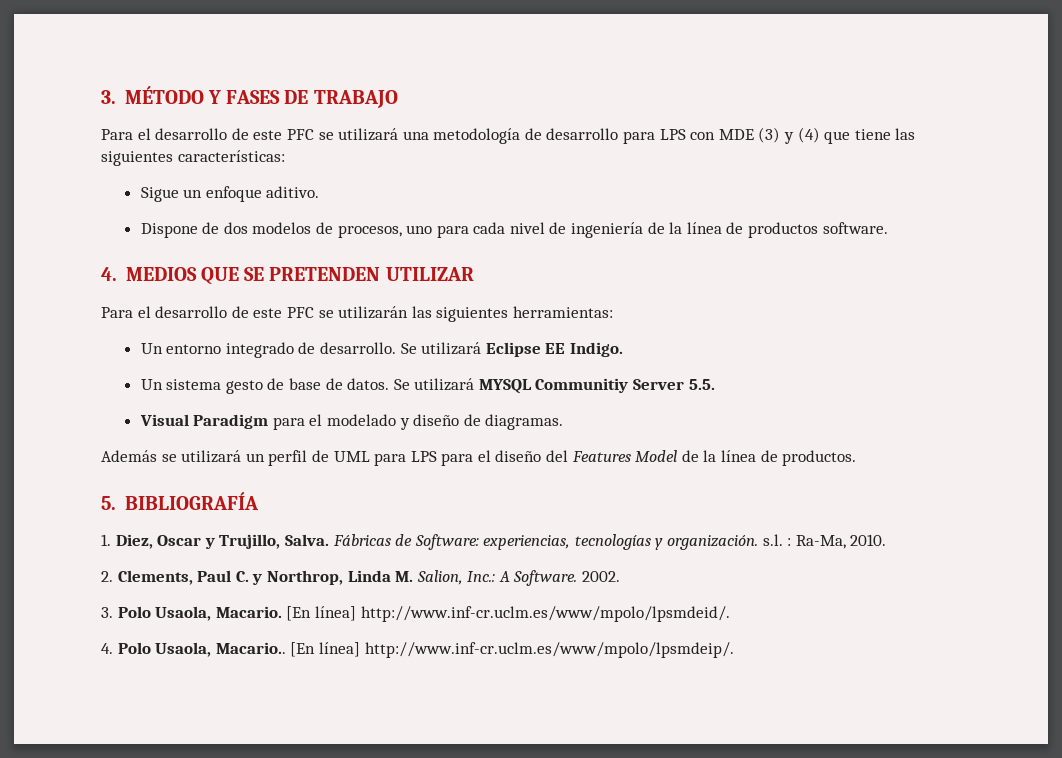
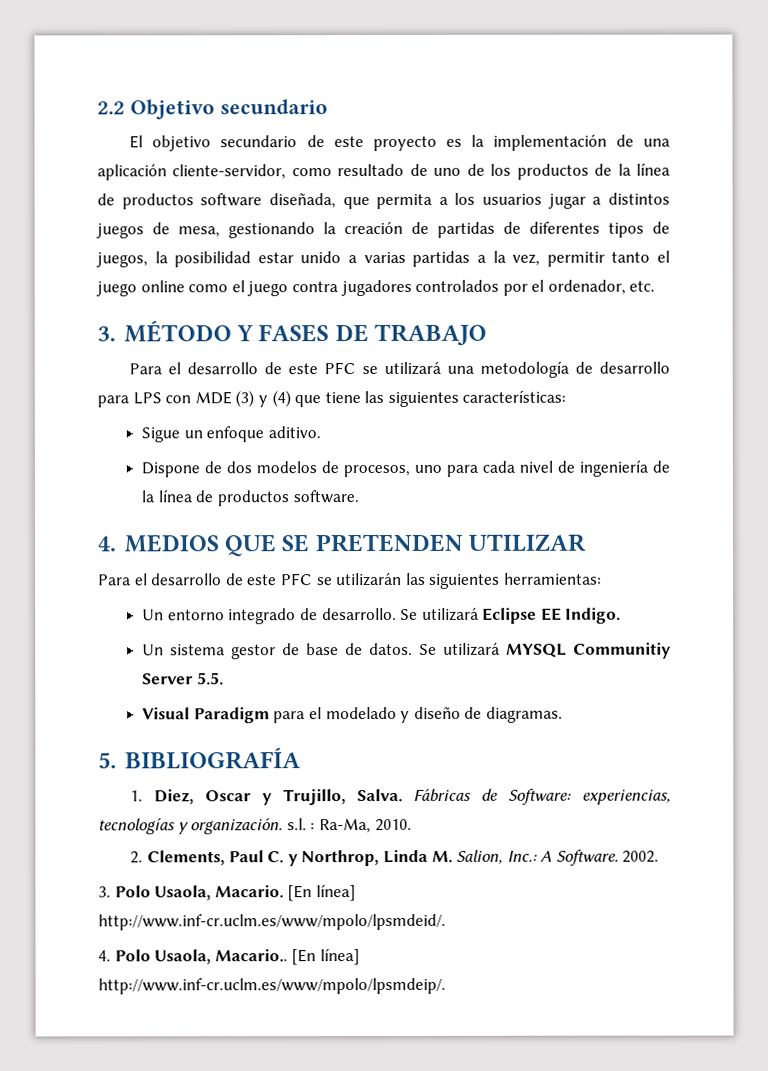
+ 2.2 Objetivo secundario
+ El objetivo secundario de este proyecto es la implementación de una aplicación cliente-servidor, como resultado de uno de los productos de la línea de productos software diseñada, que permita a los usuarios jugar a distintos juegos de mesa, gestionando la creación de partidas de diferentes tipos de juegos, la posibilidad estar unido a varias partidas a la vez, permitir tanto el juego online como el juego contra jugadores controlados por el ordenador, etc.
- Un sistema gesto de base de datos.
+ Un sistema gestor de base de datos.
- Además se utilizará un perfil de UML para LPS para el diseño del Features Model de la línea de productos.

